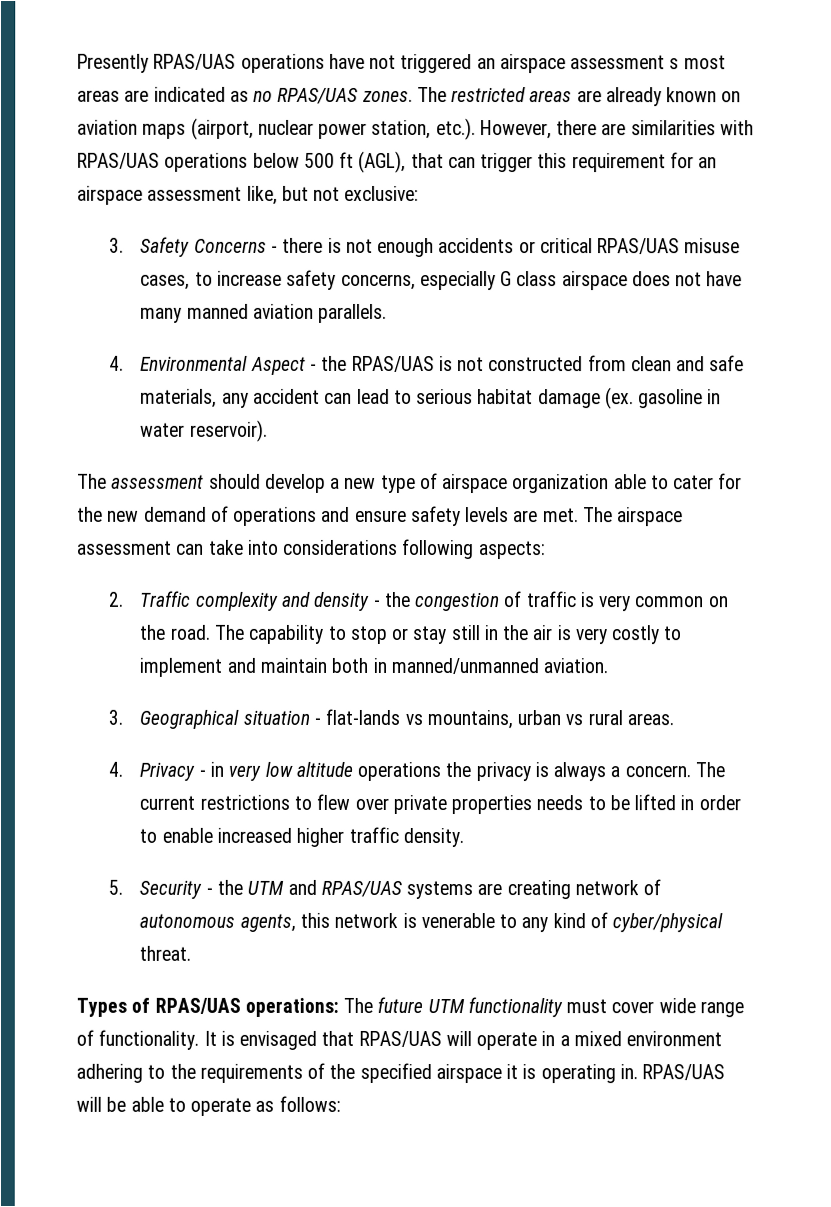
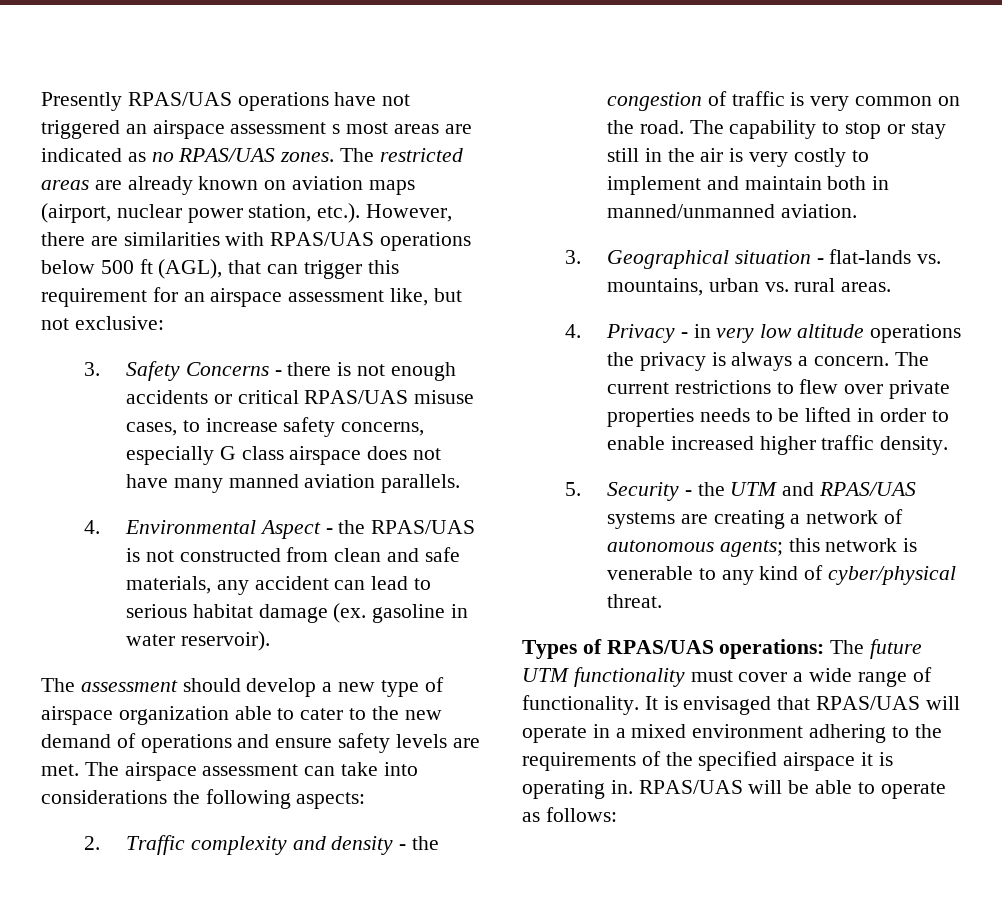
- The assessment should develop a new type of airspace organization able to cater for the new demand of operations and ensure safety levels are met.
+ The assessment should develop a new type of airspace organization able to cater to the new demand of operations and ensure safety levels are met.
- The airspace assessment can take into considerations following aspects:
+ The airspace assessment can take into considerations the following aspects:
- 3. Geographical situation - flat-lands vs mountains, urban vs rural areas.
+ 3. Geographical situation - flat-lands vs. mountains, urban vs. rural areas.
- 5. Security - the UTM and RPAS/UAS systems are creating network of autonomous agents, this network is venerable to any kind of cyber/physical threat.
+ 5. Security - the UTM and RPAS/UAS systems are creating a network of autonomous agents; this network is venerable to any kind of cyber/physical threat.
- Types of RPAS/UAS operations: The future UTM functionality must cover wide range of functionality.
+ Types of RPAS/UAS operations: The future UTM functionality must cover a wide range of functionality.

